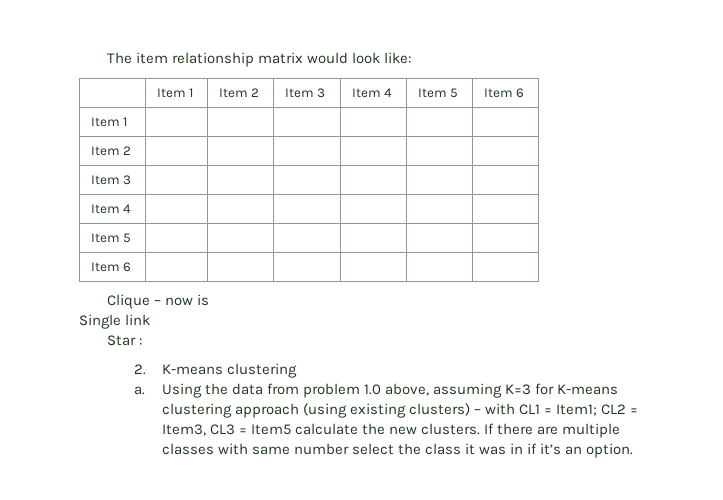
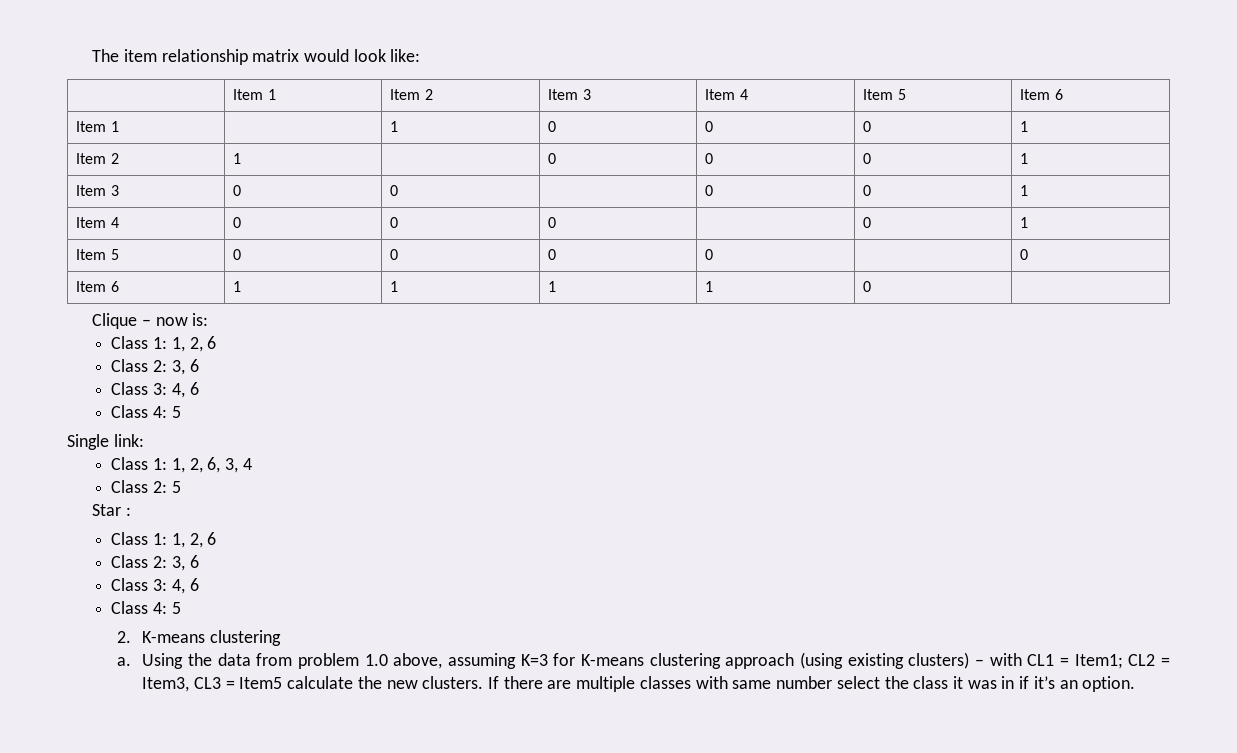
- Item 1 | | | | | |
- Item 2 | | | | | |
- Item 3 | | | | | |
- Item 4 | | | | | |
- Item 5 | | | | | |
- Item 6 | | | | | |
- Clique – now is
- Single link
+ Item 1 | | 1 | 0 | 0 | 0 | 1
+ Item 2 | 1 | | 0 | 0 | 0 | 1
+ Item 3 | 0 | 0 | | 0 | 0 | 1
+ Item 4 | 0 | 0 | 0 | | 0 | 1
+ Item 5 | 0 | 0 | 0 | 0 | | 0
+ Item 6 | 1 | 1 | 1 | 1 | 0 |
+ Clique – now is:
+ Class 1: 1, 2, 6
+ Class 2: 3, 6
+ Class 3: 4, 6
+ Class 4: 5
+ Single link:
+ Class 1: 1, 2, 6, 3, 4
+ Class 2: 5
  Star :
+ Class 1: 1, 2, 6
+ Class 2: 3, 6
+ Class 3: 4, 6
+ Class 4: 5

